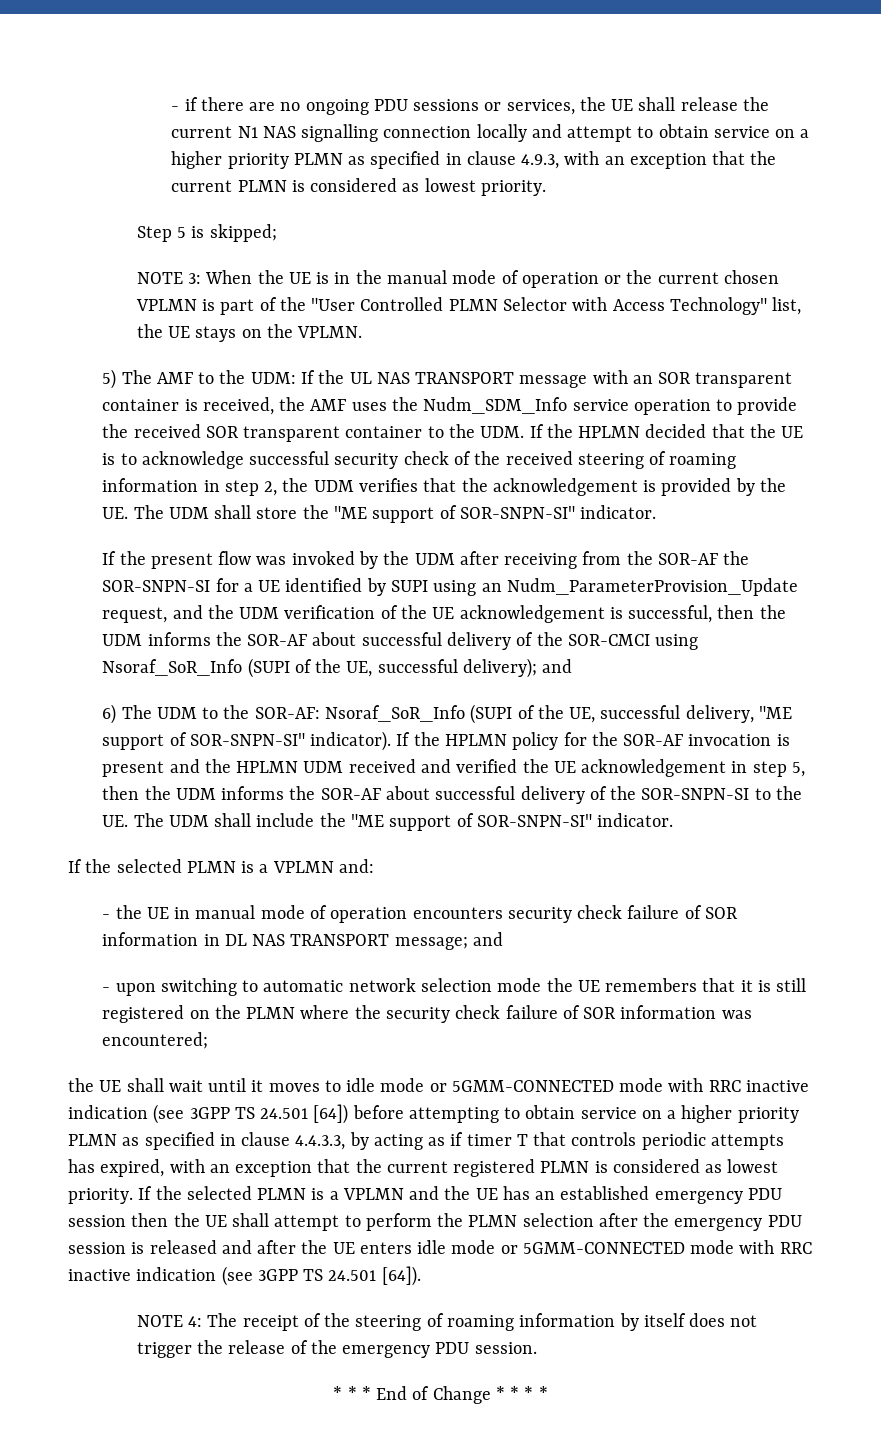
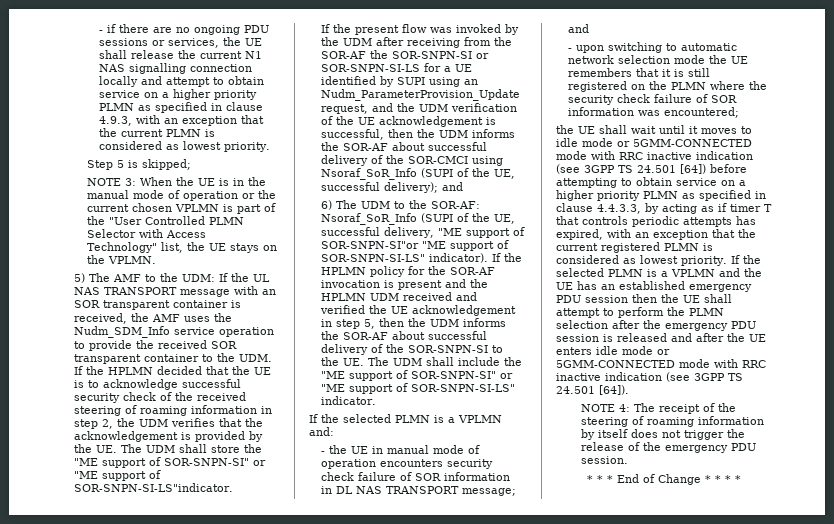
- If the UL NAS TRANSPORT message with an SOR transparent container is received, the AMF uses the Nudm_SDM_Info service operation to provide the received SOR transparent container to the UDM. If the HPLMN decided that the UE is to acknowledge successful security check of the received steering of roaming information in step 2, the UDM verifies that the acknowledgement is provided by the UE. The UDM shall store the "ME support of SOR-SNPN-SI" indicator.
+ If the UL NAS TRANSPORT message with an SOR transparent container is received, the AMF uses the Nudm_SDM_Info service operation to provide the received SOR transparent container to the UDM. If the HPLMN decided that the UE is to acknowledge successful security check of the received steering of roaming information in step 2, the UDM verifies that the acknowledgement is provided by the UE. The UDM shall store the "ME support of SOR-SNPN-SI" or "ME support of SOR-SNPN-SI-LS"indicator.
- If the present flow was invoked by the UDM after receiving from the SOR-AF the SOR-SNPN-SI for a UE identified by SUPI using an Nudm_ParameterProvision_Update request, and the UDM verification of the UE acknowledgement is successful, then the UDM informs the SOR-AF about successful delivery of the SOR-CMCI using Nsoraf_SoR_Info (SUPI of the UE, successful delivery); and
+ If the present flow was invoked by the UDM after receiving from the SOR-AF the SOR-SNPN-SI or SOR-SNPN-SI-LS for a UE identified by SUPI using an Nudm_ParameterProvision_Update request, and the UDM verification of the UE acknowledgement is successful, then the UDM informs the SOR-AF about successful delivery of the SOR-CMCI using Nsoraf_SoR_Info (SUPI of the UE, successful delivery); and
- 6) The UDM to the SOR-AF: Nsoraf_SoR_Info (SUPI of the UE, successful delivery, "ME support of SOR-SNPN-SI" indicator).
+ 6) The UDM to the SOR-AF: Nsoraf_SoR_Info (SUPI of the UE, successful delivery, "ME support of SOR-SNPN-SI"or "ME support of SOR-SNPN-SI-LS" indicator).
- If the HPLMN policy for the SOR-AF invocation is present and the HPLMN UDM received and verified the UE acknowledgement in step 5, then the UDM informs the SOR-AF about successful delivery of the SOR-SNPN-SI to the UE. The UDM shall include the "ME support of SOR-SNPN-SI" indicator.
+ If the HPLMN policy for the SOR-AF invocation is present and the HPLMN UDM received and verified the UE acknowledgement in step 5, then the UDM informs the SOR-AF about successful delivery of the SOR-SNPN-SI to the UE. The UDM shall include the "ME support of SOR-SNPN-SI" or "ME support of SOR-SNPN-SI-LS" indicator.

